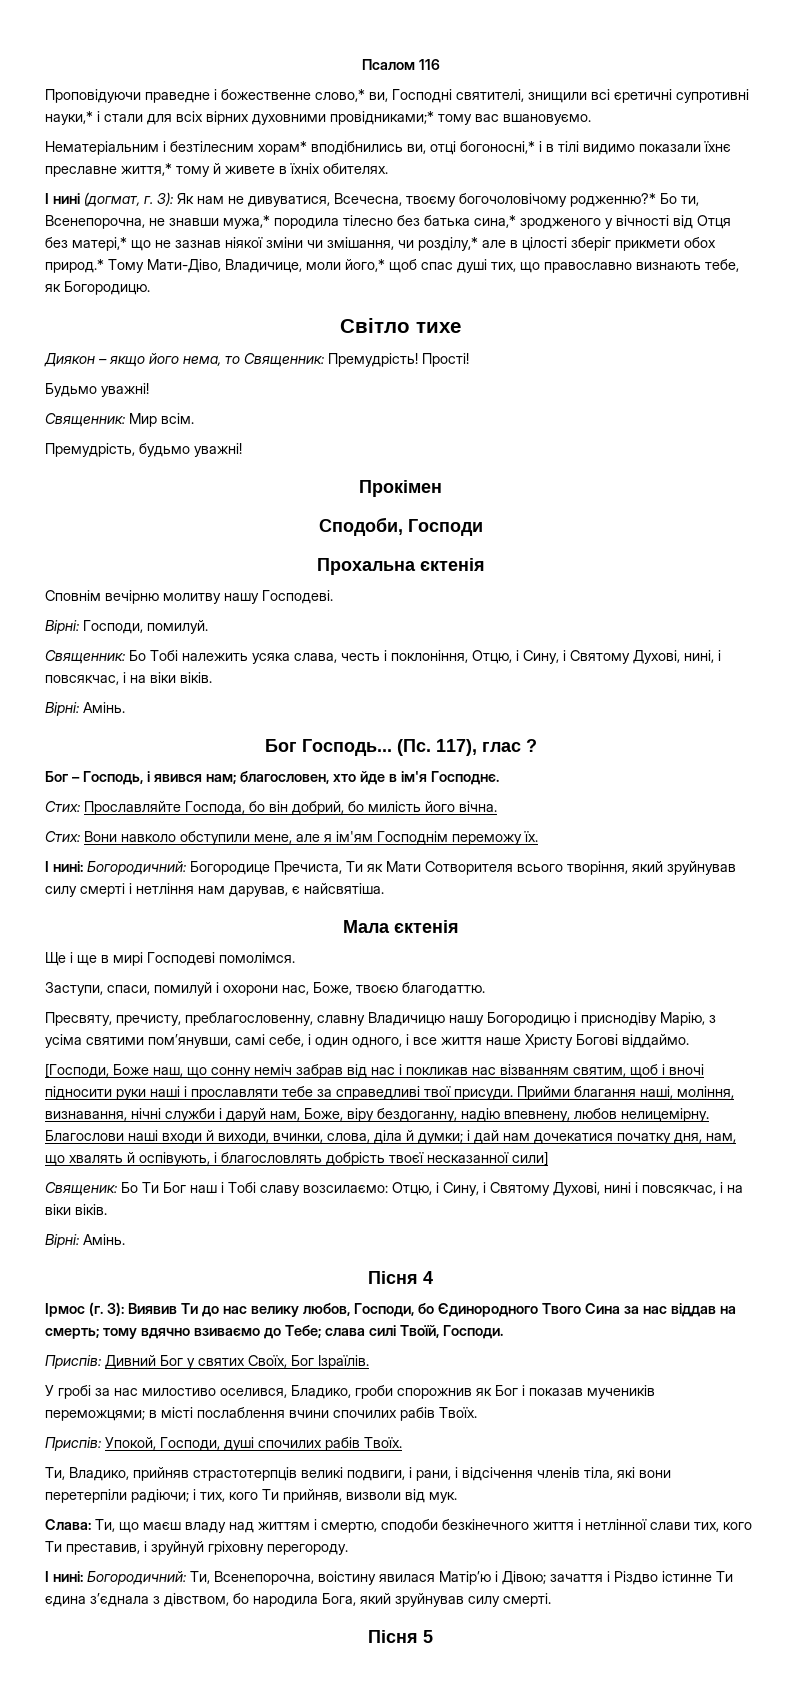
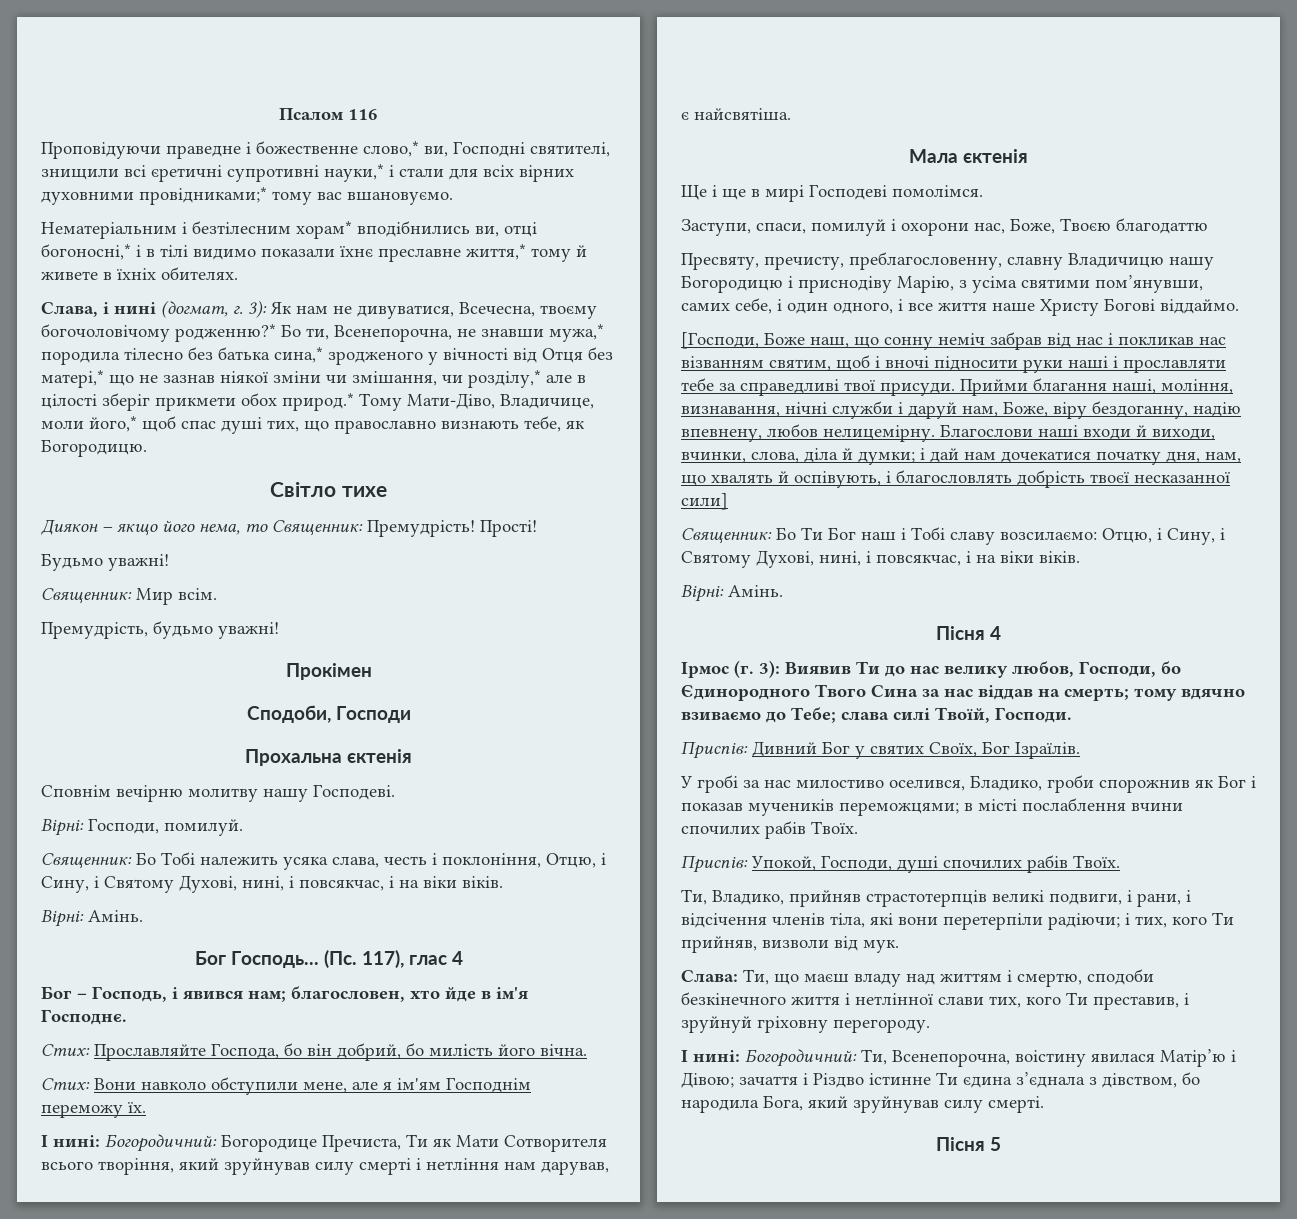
- І нині (догмат, г. 3):
+ Слава, і нині (догмат, г. 3):
- (Пс. 117), глас ?
+ (Пс. 117), глас 4
- Заступи, спаси, помилуй і охорони нас, Боже, твоєю благодаттю.
+ Заступи, спаси, помилуй і охорони нас, Боже, Твоєю благодаттю
- Пресвяту, пречисту, преблагословенну, славну Владичицю нашу Богородицю і приснодіву Марію, з усіма святими пом’янувши, самі себе, і один одного, і все життя наше Христу Богові віддаймо.
+ Пресвяту, пречисту, преблагословенну, славну Владичицю нашу Богородицю і приснодіву Марію, з усіма святими пом’янувши, самих себе, і один одного, і все життя наше Христу Богові віддаймо.
- Священик: Бо Ти Бог наш і Тобі славу возсилаємо: Отцю, і Сину, і Святому Духові, нині і повсякчас, і на віки віків.
+ Священник: Бо Ти Бог наш і Тобі славу возсилаємо: Отцю, і Сину, і Святому Духові, нині, і повсякчас, і на віки віків.

